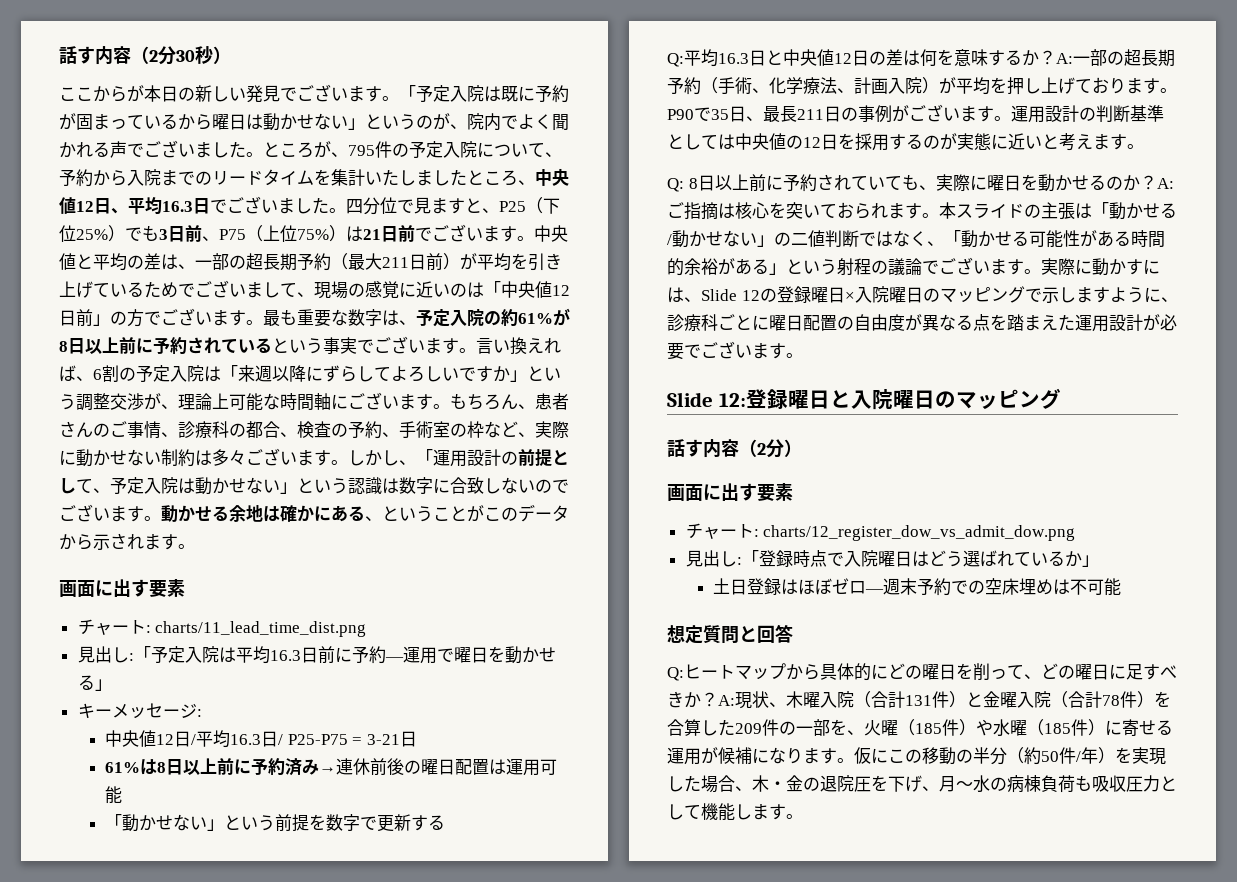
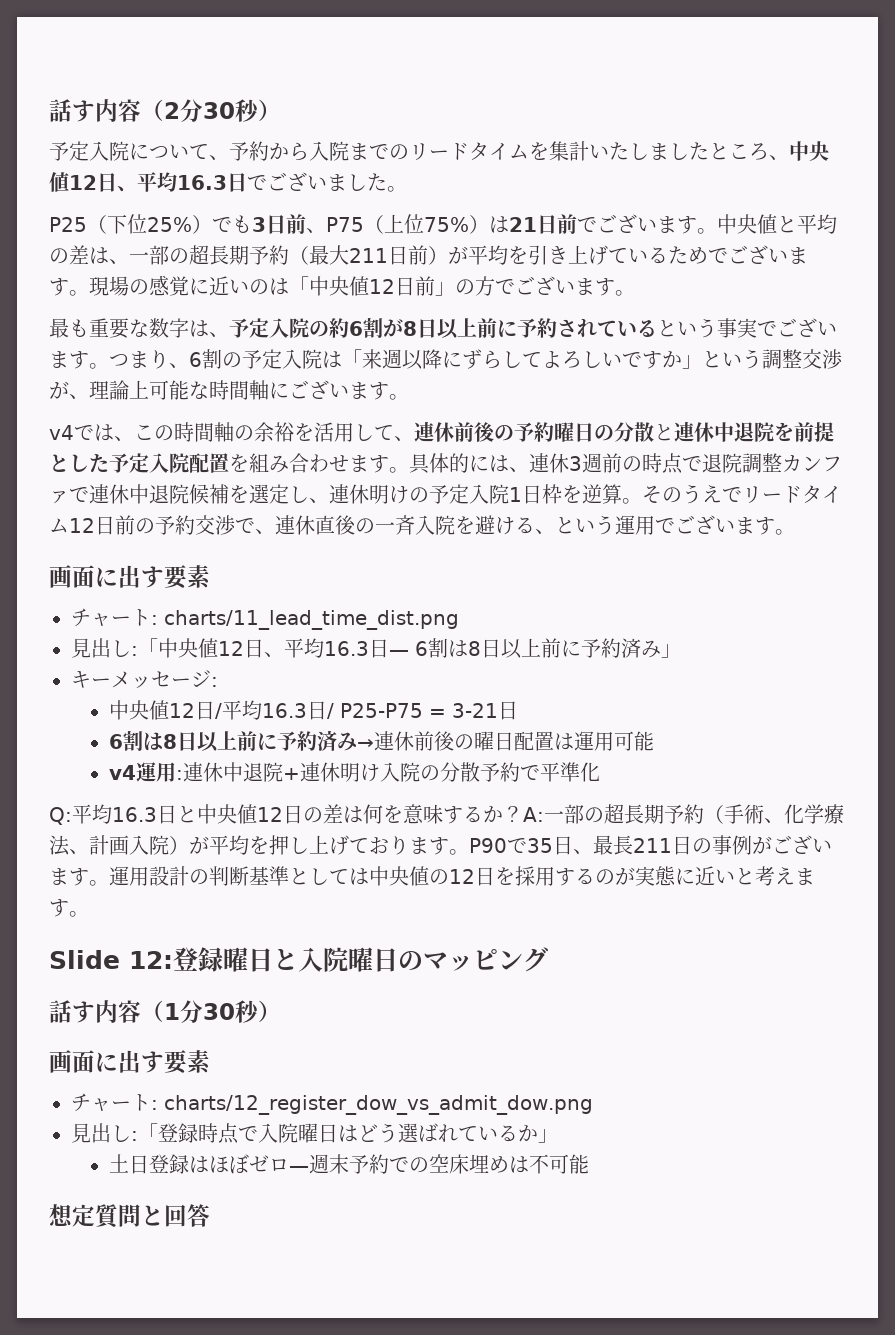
- ここからが本日の新しい発見でございます。「予定入院は既に予約が固まっているから曜日は動かせない」というのが、院内でよく聞かれる声でございました。ところが、795件の予定入院について、予約から入院までのリードタイムを集計いたしましたところ、中央値12日、平均16.3日でございました。四分位で見ますと、P25（下位25%）でも3日前、P75（上位75%）は21日前でございます。
+ 予定入院について、予約から入院までのリードタイムを集計いたしましたところ、中央値12日、平均16.3日でございました。
+ P25（下位25%）でも3日前、P75（上位75%）は21日前でございます。
- 中央値と平均の差は、一部の超長期予約（最大211日前）が平均を引き上げているためでございまして、現場の感覚に近いのは「中央値12日前」の方でございます。最も重要な数字は、予定入院の約61%が8日以上前に予約されているという事実でございます。
+ 中央値と平均の差は、一部の超長期予約（最大211日前）が平均を引き上げているためでございます。現場の感覚に近いのは「中央値12日前」の方でございます。
+ 最も重要な数字は、予定入院の約6割が8日以上前に予約されているという事実でございます。
- 言い換えれば、6割の予定入院は「来週以降にずらしてよろしいですか」という調整交渉が、理論上可能な時間軸にございます。もちろん、患者さんのご事情、診療科の都合、検査の予約、手術室の枠など、実際に動かせない制約は多々ございます。しかし、「運用設計の前提として、予定入院は動かせない」という認識は数字に合致しないのでございます。動かせる余地は確かにある、ということがこのデータから示されます。
+ つまり、6割の予定入院は「来週以降にずらしてよろしいですか」という調整交渉が、理論上可能な時間軸にございます。
+ v4では、この時間軸の余裕を活用して、連休前後の予約曜日の分散と連休中退院を前提とした予定入院配置を組み合わせます。具体的には、連休3週前の時点で退院調整カンファで連休中退院候補を選定し、連休明けの予定入院1日枠を逆算。そのうえでリードタイム12日前の予約交渉で、連休直後の一斉入院を避ける、という運用でございます。
- 見出し:「予定入院は平均16.3日前に予約—運用で曜日を動かせる」
+ 見出し:「中央値12日、平均16.3日— 6割は8日以上前に予約済み」
- 61%は8日以上前に予約済み→連休前後の曜日配置は運用可能
+ 6割は8日以上前に予約済み→連休前後の曜日配置は運用可能
- 「動かせない」という前提を数字で更新する
+ v4運用:連休中退院+連休明け入院の分散予約で平準化
- Q: 8日以上前に予約されていても、実際に曜日を動かせるのか？A:ご指摘は核心を突いておられます。本スライドの主張は「動かせる/動かせない」の二値判断ではなく、「動かせる可能性がある時間的余裕がある」という射程の議論でございます。実際に動かすには、Slide 12の登録曜日×入院曜日のマッピングで示しますように、診療科ごとに曜日配置の自由度が異なる点を踏まえた運用設計が必要でございます。
- 話す内容（2分）
+ 話す内容（1分30秒）
- Q:ヒートマップから具体的にどの曜日を削って、どの曜日に足すべきか？A:現状、木曜入院（合計131件）と金曜入院（合計78件）を合算した209件の一部を、火曜（185件）や水曜（185件）に寄せる運用が候補になります。仮にこの移動の半分（約50件/年）を実現した場合、木・金の退院圧を下げ、月〜水の病棟負荷も吸収圧力として機能します。

